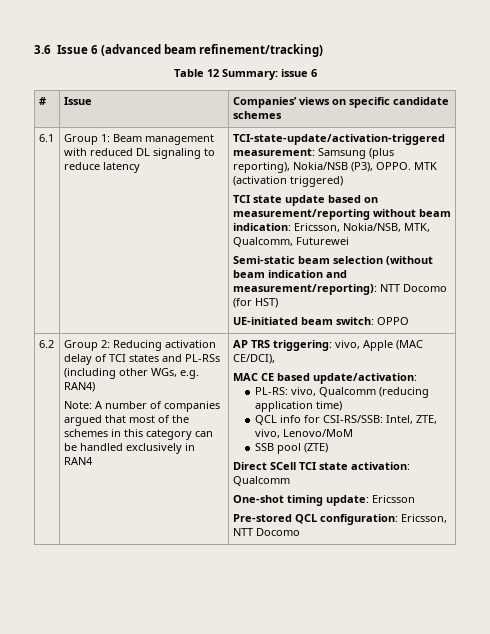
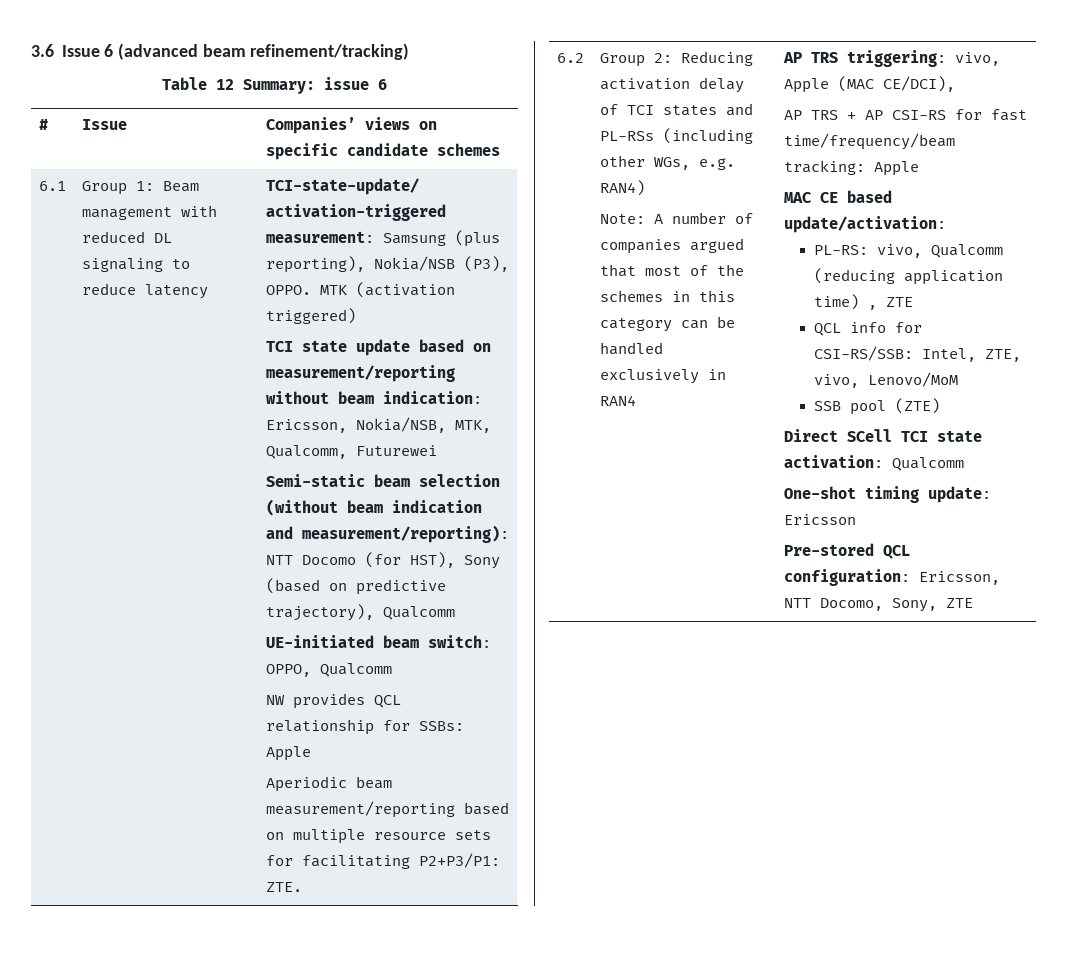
- Semi-static beam selection (without beam indication and measurement/reporting): NTT Docomo (for HST)
- UE-initiated beam switch: OPPO
+ Semi-static beam selection (without beam indication and measurement/reporting): NTT Docomo (for HST), Sony (based on predictive trajectory), Qualcomm
+ UE-initiated beam switch: OPPO, Qualcomm
+ NW provides QCL relationship for SSBs: Apple
+ Aperiodic beam measurement/reporting based on multiple resource sets for facilitating P2+P3/P1: ZTE.
+ AP TRS + AP CSI-RS for fast time/frequency/beam tracking: Apple
- PL-RS: vivo, Qualcomm (reducing application time)
+ PL-RS: vivo, Qualcomm (reducing application time) , ZTE
- Pre-stored QCL configuration: Ericsson, NTT Docomo
+ Pre-stored QCL configuration: Ericsson, NTT Docomo, Sony, ZTE

